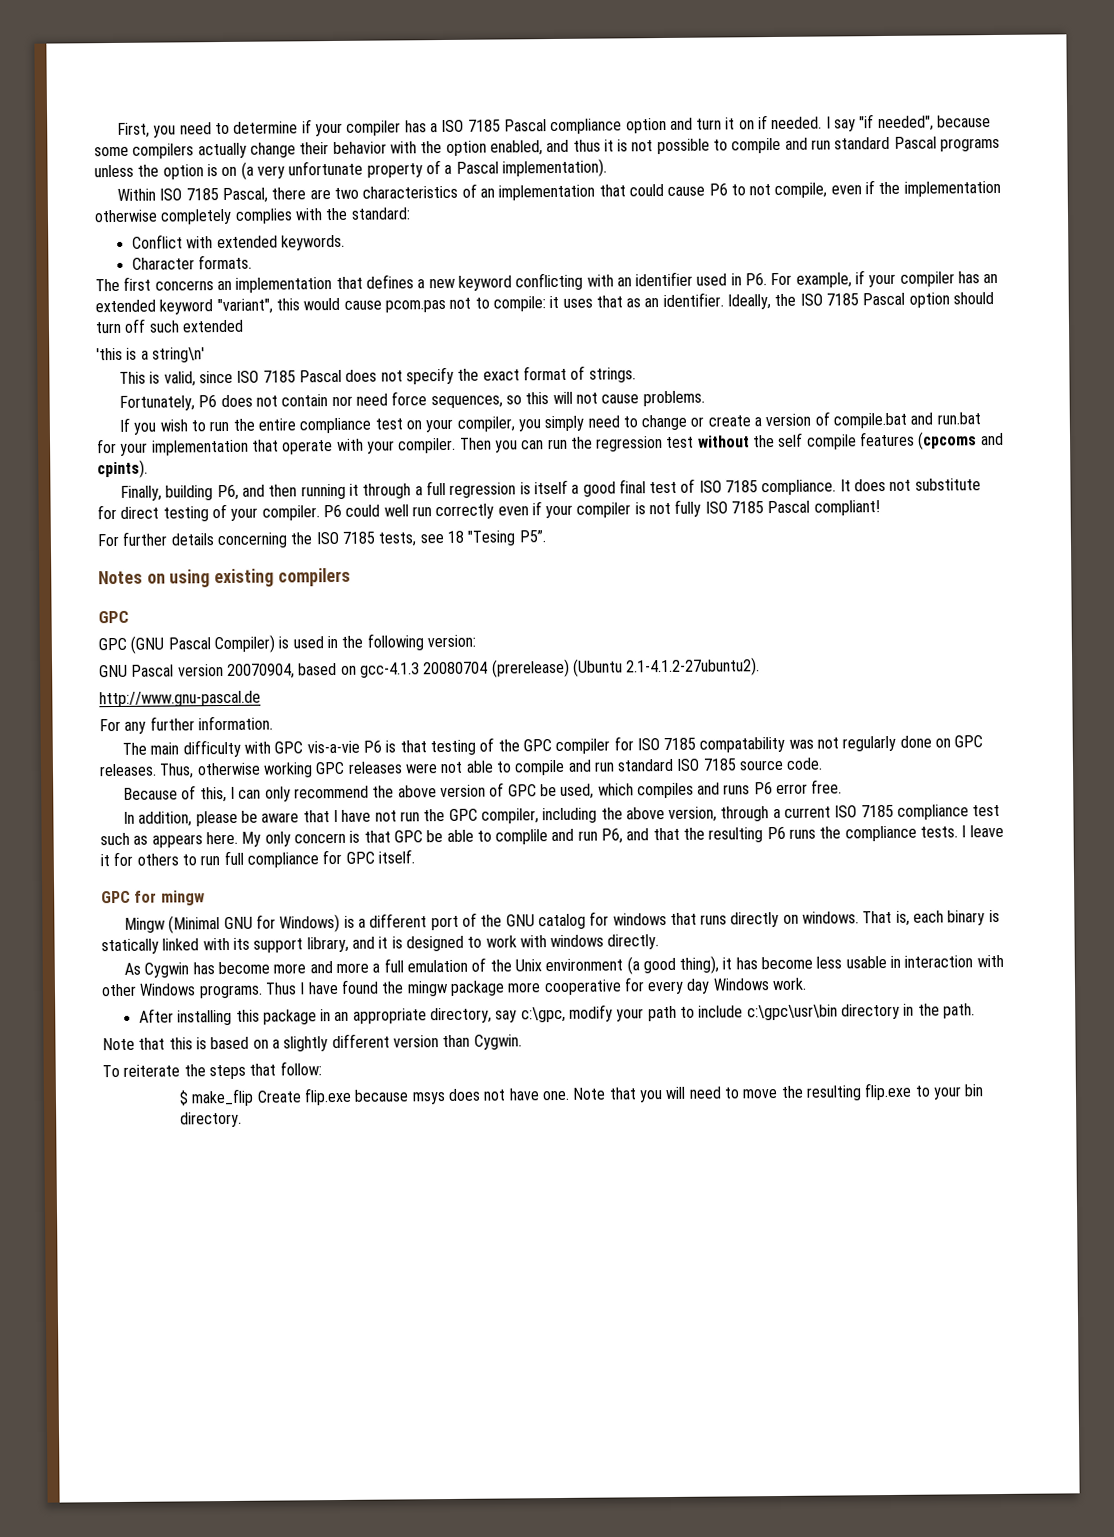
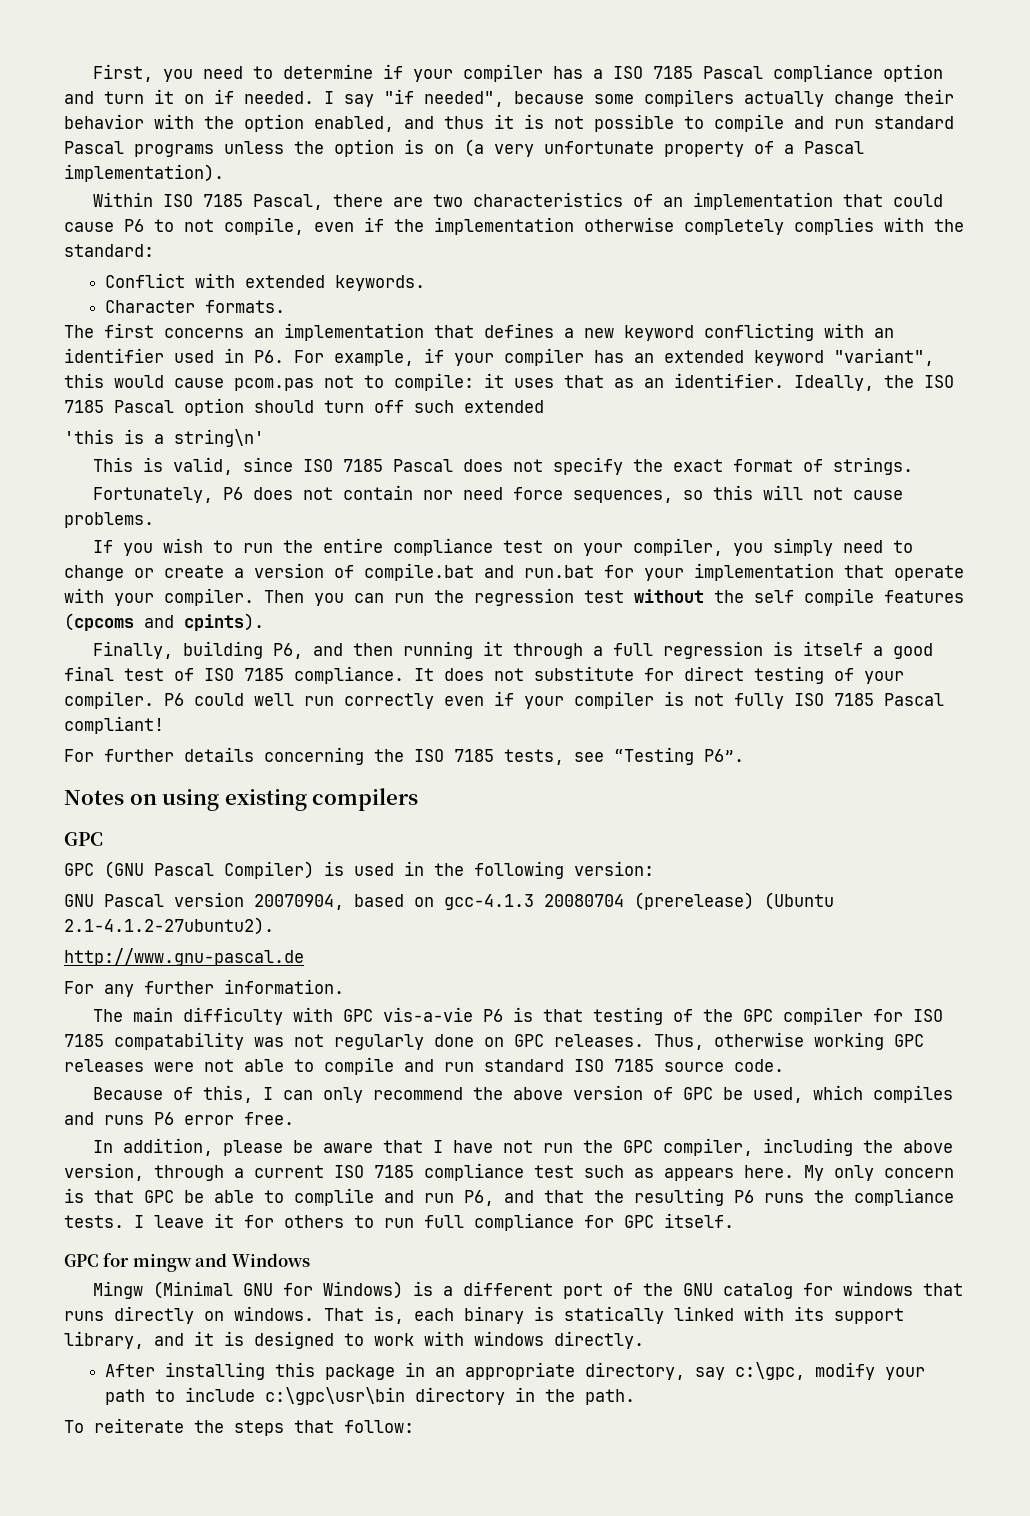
- For further details concerning the ISO 7185 tests, see 18 "Tesing P5”.
+ For further details concerning the ISO 7185 tests, see “Testing P6”.
- GPC for mingw
+ GPC for mingw and Windows
- As Cygwin has become more and more a full emulation of the Unix environment (a good thing), it has become less usable in interaction with other Windows programs. Thus I have found the mingw package more cooperative for every day Windows work.
- Note that this is based on a slightly different version than Cygwin.
- $ make_flip Create flip.exe because msys does not have one. Note that you will need to move the resulting flip.exe to your bin directory.

